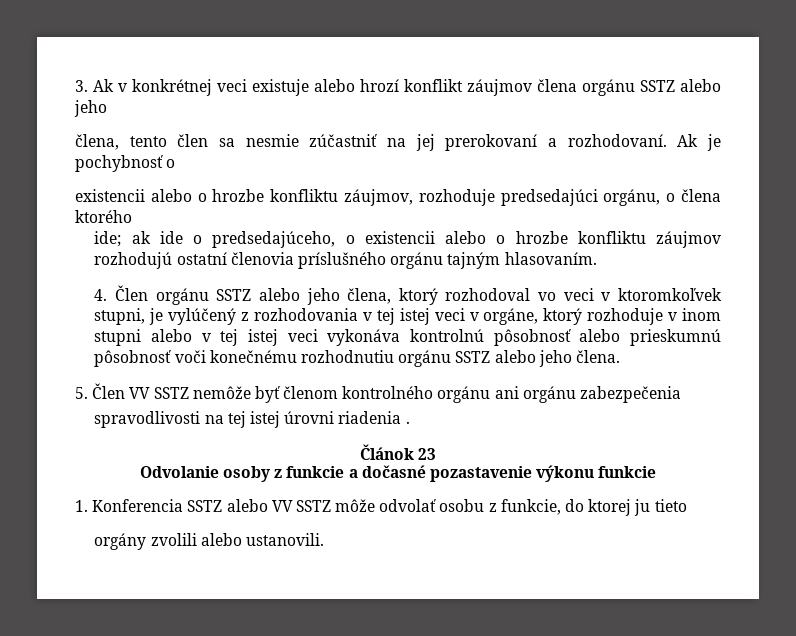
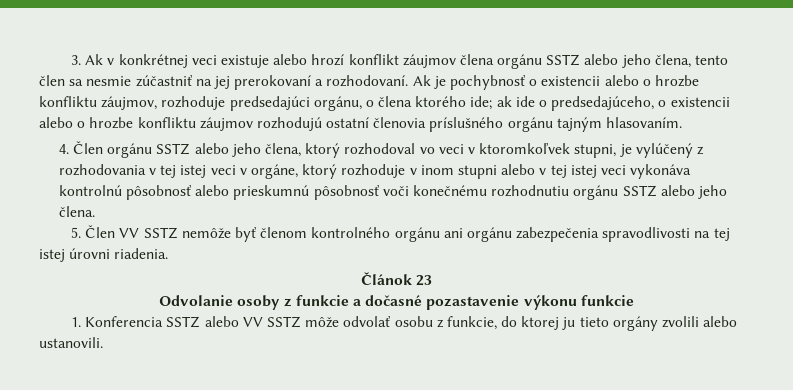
- 3. Ak v konkrétnej veci existuje alebo hrozí konflikt záujmov člena orgánu SSTZ alebo jeho
- člena, tento člen sa nesmie zúčastniť na jej prerokovaní a rozhodovaní.
+ 3. Ak v konkrétnej veci existuje alebo hrozí konflikt záujmov člena orgánu SSTZ alebo jeho člena, tento člen sa nesmie zúčastniť na jej prerokovaní a rozhodovaní.
- Ak je pochybnosť o
- existencii alebo o hrozbe konfliktu záujmov, rozhoduje predsedajúci orgánu, o člena ktorého
- ide; ak ide o predsedajúceho, o existencii alebo o hrozbe konfliktu záujmov rozhodujú ostatní členovia príslušného orgánu tajným hlasovaním.
+ Ak je pochybnosť o existencii alebo o hrozbe konfliktu záujmov, rozhoduje predsedajúci orgánu, o člena ktorého ide; ak ide o predsedajúceho, o existencii alebo o hrozbe konfliktu záujmov rozhodujú ostatní členovia príslušného orgánu tajným hlasovaním.
- 5. Člen VV SSTZ nemôže byť členom kontrolného orgánu ani orgánu zabezpečenia
- spravodlivosti na tej istej úrovni riadenia .
+ 5. Člen VV SSTZ nemôže byť členom kontrolného orgánu ani orgánu zabezpečenia spravodlivosti na tej istej úrovni riadenia.
- 1. Konferencia SSTZ alebo VV SSTZ môže odvolať osobu z funkcie, do ktorej ju tieto
- orgány zvolili alebo ustanovili.
+ 1. Konferencia SSTZ alebo VV SSTZ môže odvolať osobu z funkcie, do ktorej ju tieto orgány zvolili alebo ustanovili.

